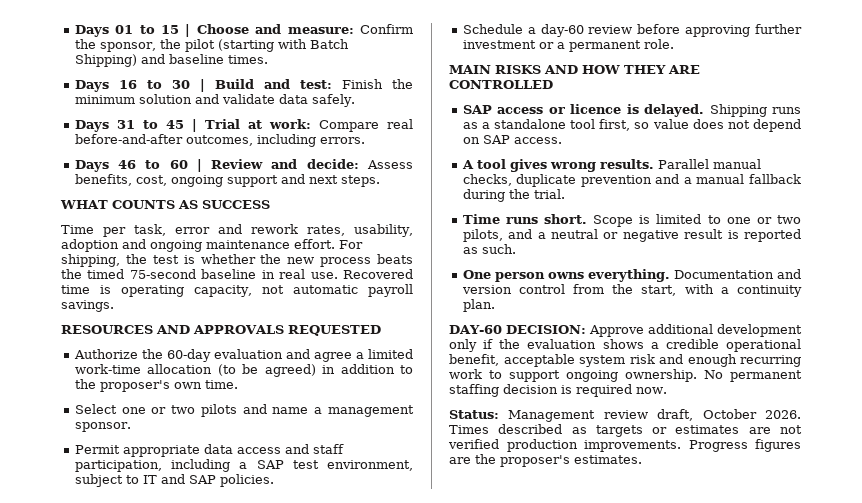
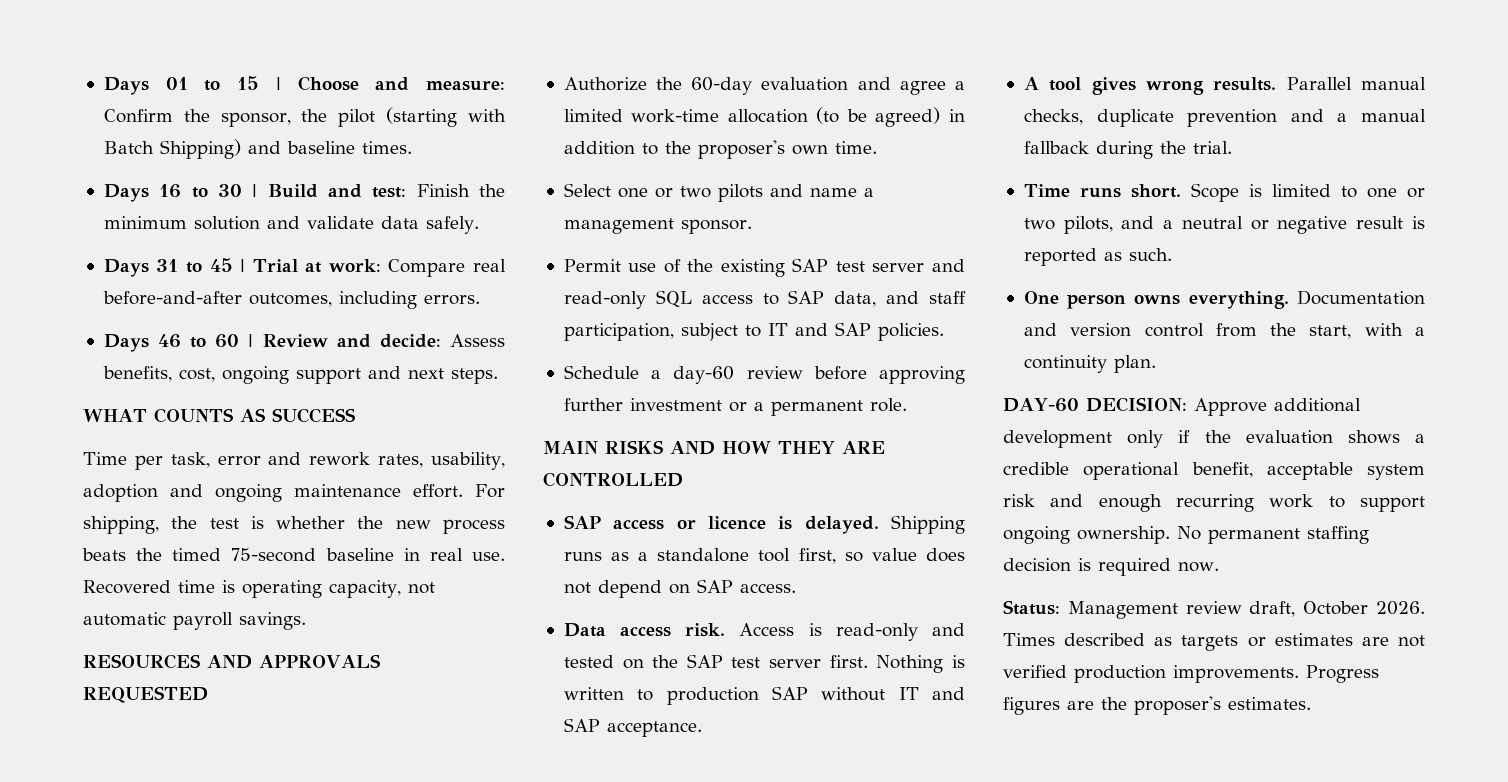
- Permit appropriate data access and staff participation, including a SAP test environment, subject to IT and SAP policies.
+ Permit use of the existing SAP test server and read-only SQL access to SAP data, and staff participation, subject to IT and SAP policies.
+ Data access risk. Access is read-only and tested on the SAP test server first. Nothing is written to production SAP without IT and SAP acceptance.

